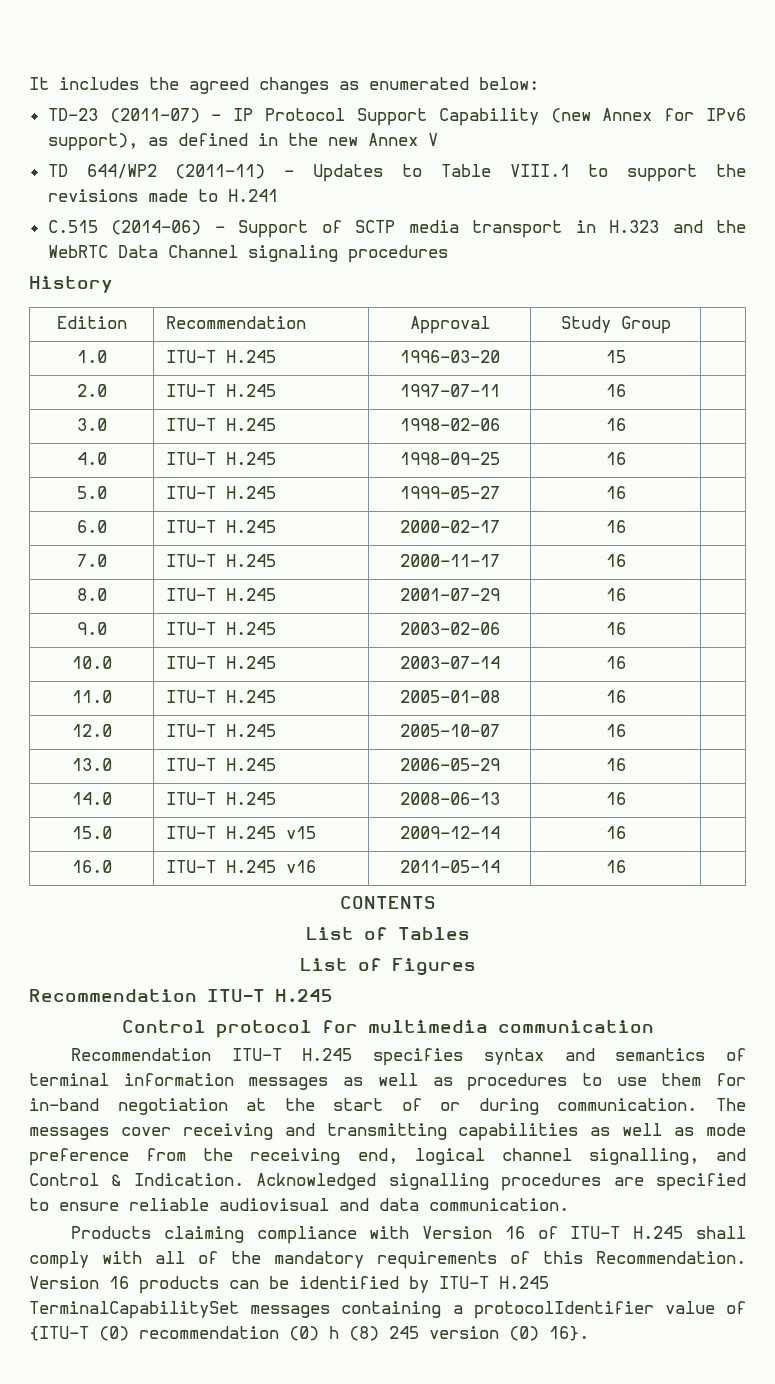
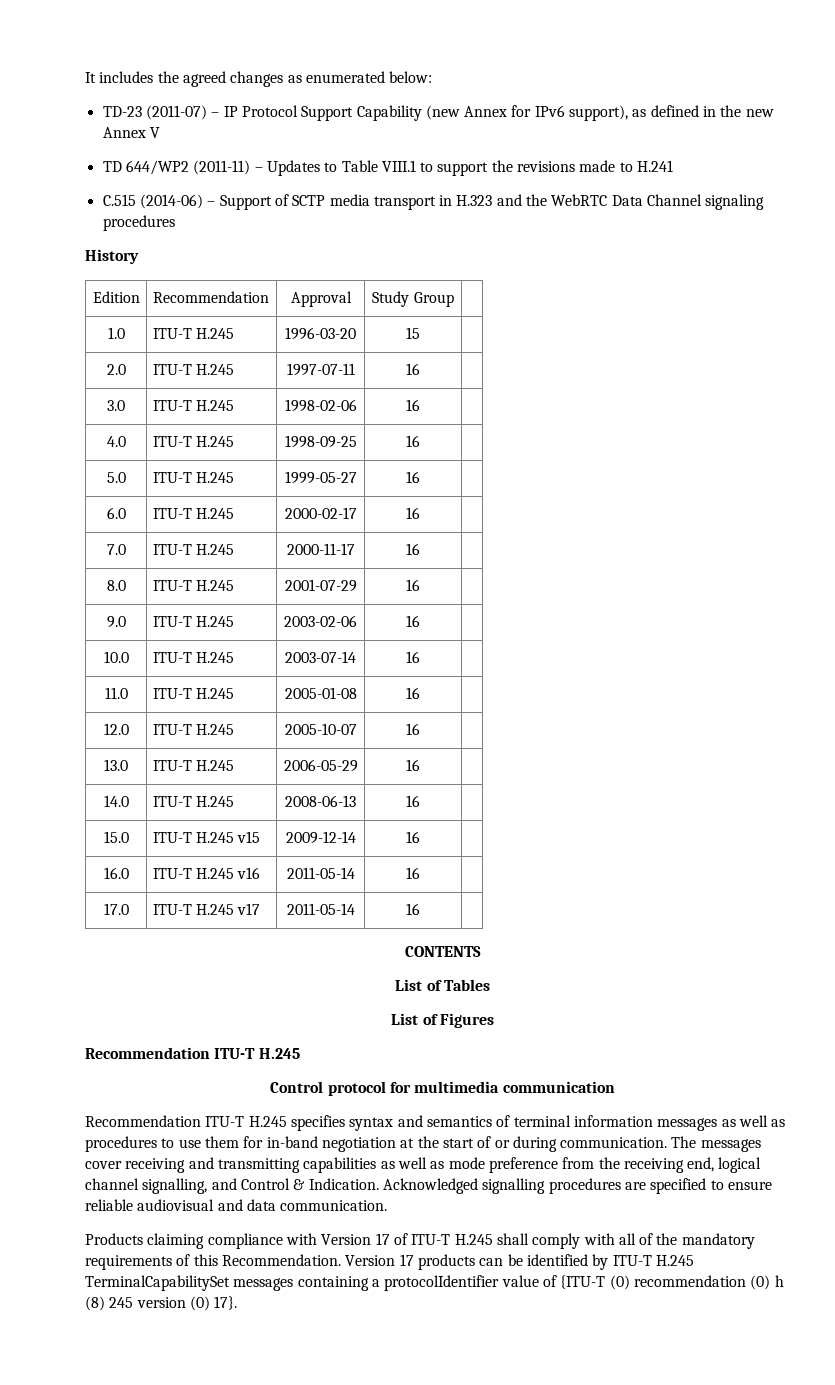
+ 17.0 | ITU-T H.245 v17 | 2011-05-14 | 16 |
- Products claiming compliance with Version 16 of ITU-T H.245 shall comply with all of the mandatory requirements of this Recommendation.
+ Products claiming compliance with Version 17 of ITU-T H.245 shall comply with all of the mandatory requirements of this Recommendation.
- Version 16 products can be identified by ITU-T H.245 TerminalCapabilitySet messages containing a protocolIdentifier value of {ITU-T (0) recommendation (0) h (8) 245 version (0) 16}.
+ Version 17 products can be identified by ITU-T H.245 TerminalCapabilitySet messages containing a protocolIdentifier value of {ITU-T (0) recommendation (0) h (8) 245 version (0) 17}.

